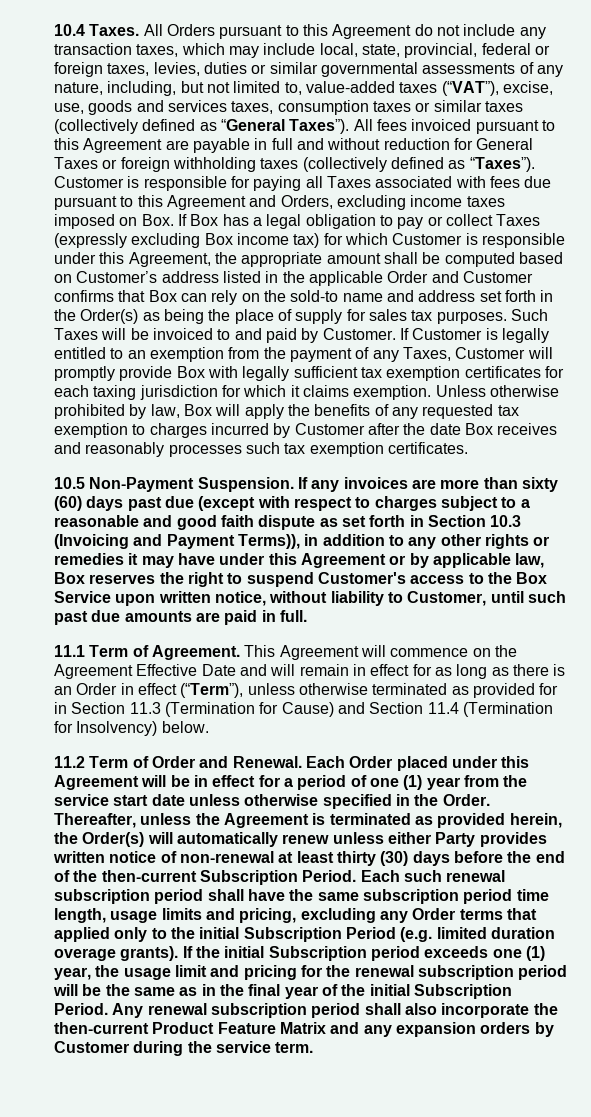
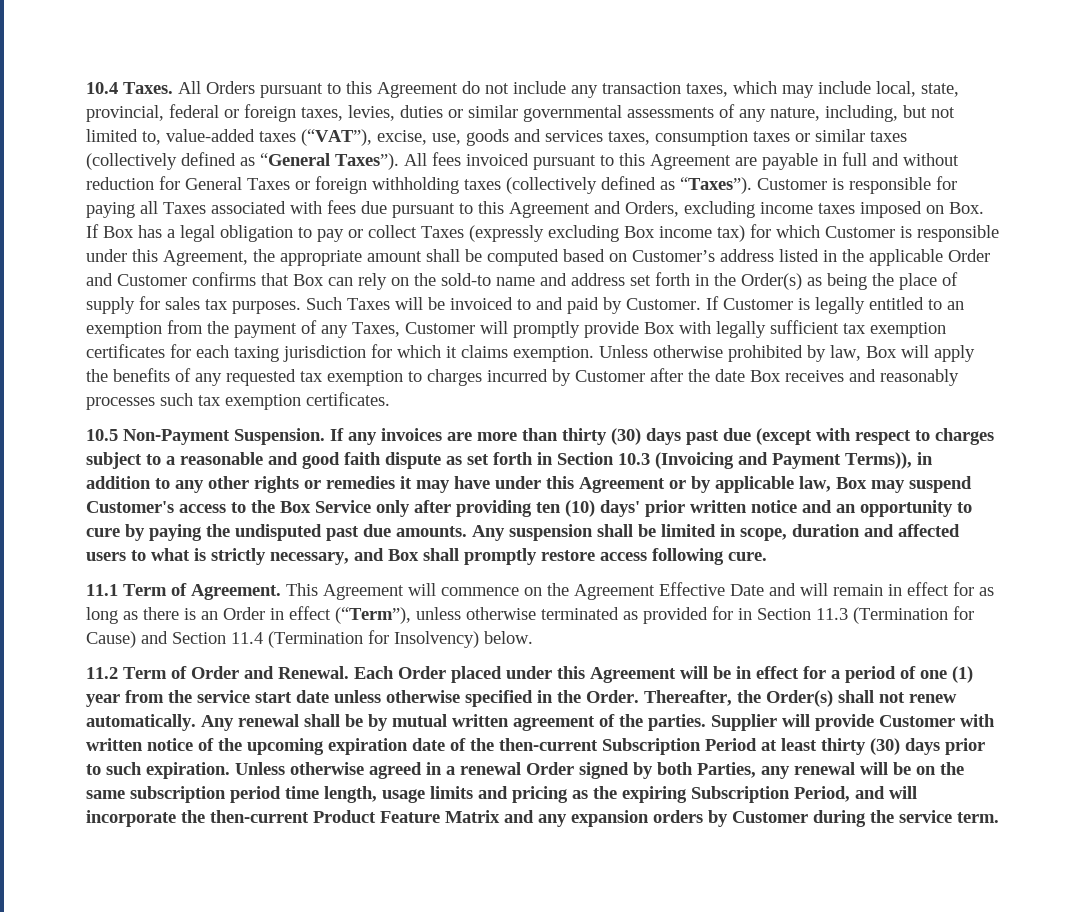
- If any invoices are more than sixty (60) days past due (except with respect to charges subject to a reasonable and good faith dispute as set forth in Section 10.3 (Invoicing and Payment Terms)), in addition to any other rights or remedies it may have under this Agreement or by applicable law, Box reserves the right to suspend Customer's access to the Box Service upon written notice, without liability to Customer, until such past due amounts are paid in full.
+ If any invoices are more than thirty (30) days past due (except with respect to charges subject to a reasonable and good faith dispute as set forth in Section 10.3 (Invoicing and Payment Terms)), in addition to any other rights or remedies it may have under this Agreement or by applicable law, Box may suspend Customer's access to the Box Service only after providing ten (10) days' prior written notice and an opportunity to cure by paying the undisputed past due amounts. Any suspension shall be limited in scope, duration and affected users to what is strictly necessary, and Box shall promptly restore access following cure.
- Thereafter, unless the Agreement is terminated as provided herein, the Order(s) will automatically renew unless either Party provides written notice of non-renewal at least thirty (30) days before the end of the then-current Subscription Period. Each such renewal subscription period shall have the same subscription period time length, usage limits and pricing, excluding any Order terms that applied only to the initial Subscription Period (e.g. limited duration overage grants). If the initial Subscription period exceeds one (1) year, the usage limit and pricing for the renewal subscription period will be the same as in the final year of the initial Subscription Period. Any renewal subscription period shall also incorporate the then-current Product Feature Matrix and any expansion orders by Customer during the service term.
+ Thereafter, the Order(s) shall not renew automatically. Any renewal shall be by mutual written agreement of the parties. Supplier will provide Customer with written notice of the upcoming expiration date of the then-current Subscription Period at least thirty (30) days prior to such expiration. Unless otherwise agreed in a renewal Order signed by both Parties, any renewal will be on the same subscription period time length, usage limits and pricing as the expiring Subscription Period, and will incorporate the then-current Product Feature Matrix and any expansion orders by Customer during the service term.

